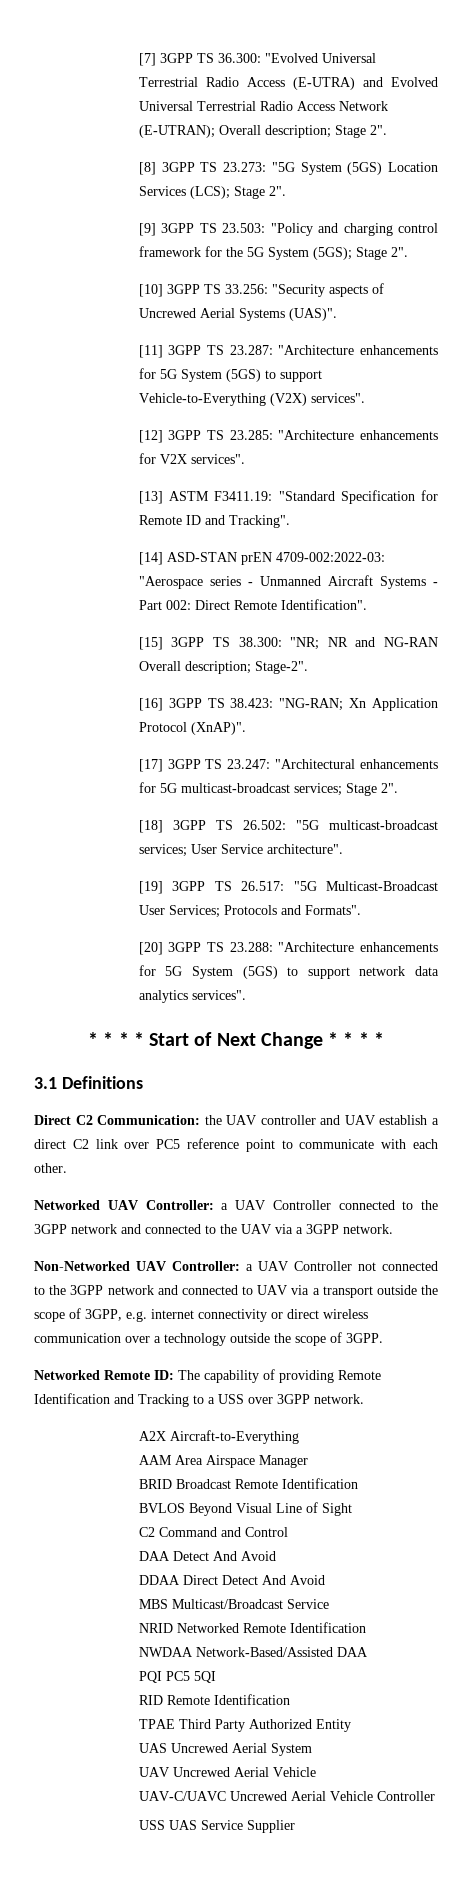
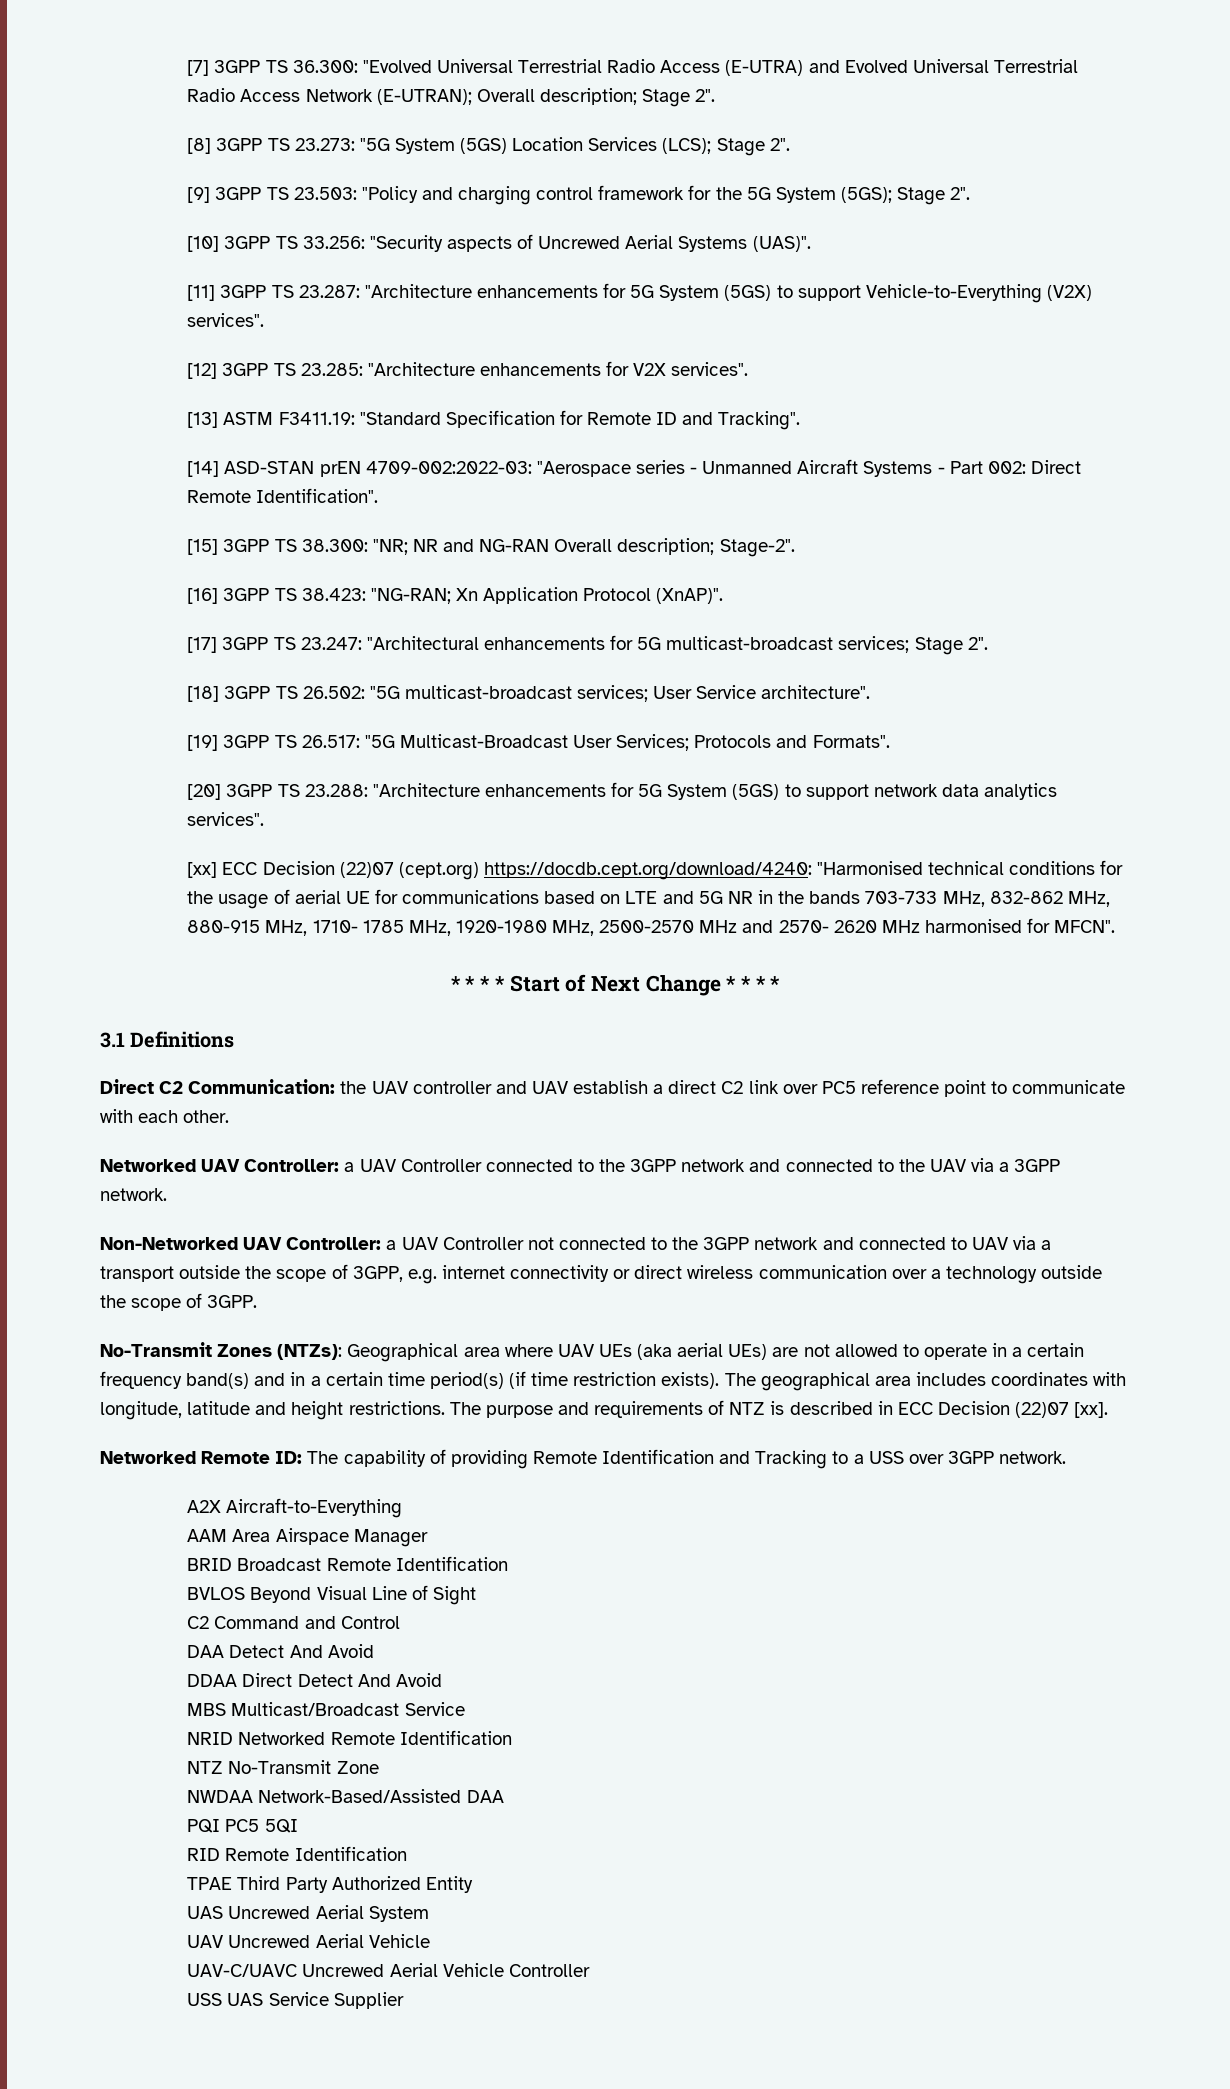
+ [xx] ECC Decision (22)07 (cept.org) https://docdb.cept.org/download/4240: "Harmonised technical conditions for the usage of aerial UE for communications based on LTE and 5G NR in the bands 703-733 MHz, 832-862 MHz, 880-915 MHz, 1710- 1785 MHz, 1920-1980 MHz, 2500-2570 MHz and 2570- 2620 MHz harmonised for MFCN".
+ No-Transmit Zones (NTZs): Geographical area where UAV UEs (aka aerial UEs) are not allowed to operate in a certain frequency band(s) and in a certain time period(s) (if time restriction exists). The geographical area includes coordinates with longitude, latitude and height restrictions. The purpose and requirements of NTZ is described in ECC Decision (22)07 [xx].
+ NTZ No-Transmit Zone

